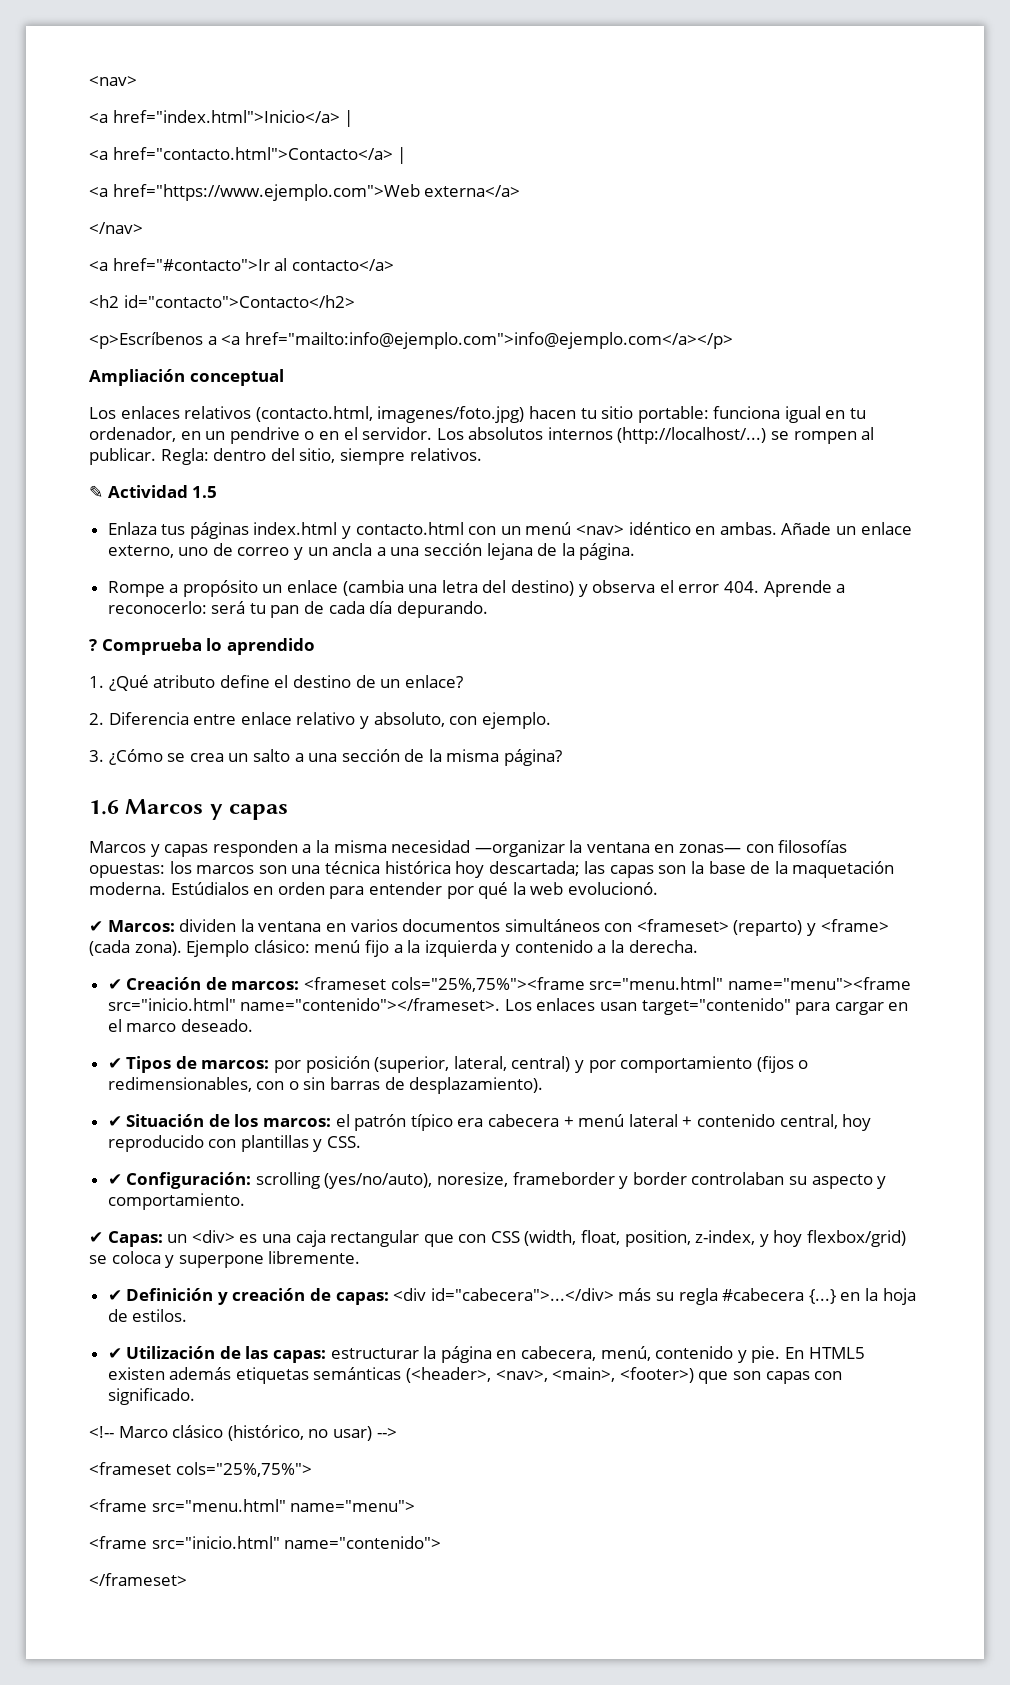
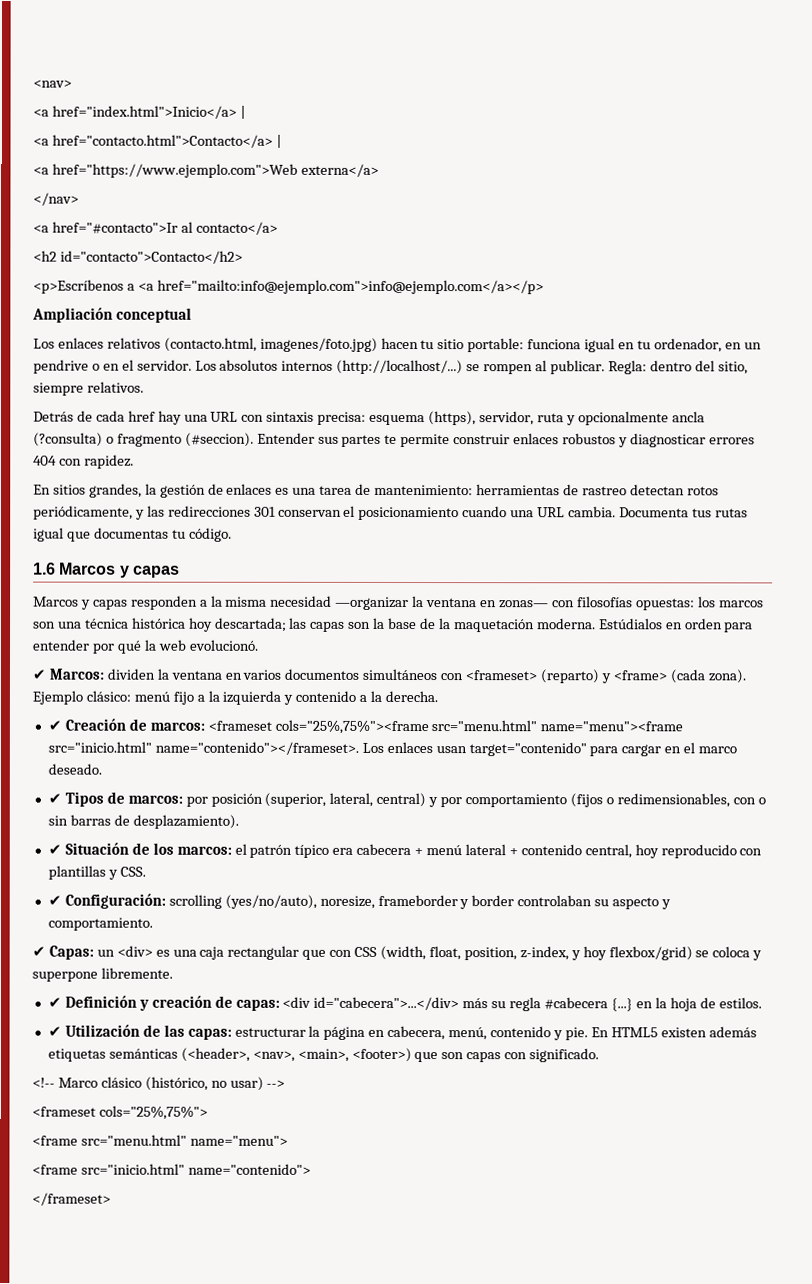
- ✎ Actividad 1.5
- Enlaza tus páginas index.html y contacto.html con un menú <nav> idéntico en ambas. Añade un enlace externo, uno de correo y un ancla a una sección lejana de la página.
- Rompe a propósito un enlace (cambia una letra del destino) y observa el error 404. Aprende a reconocerlo: será tu pan de cada día depurando.
- ? Comprueba lo aprendido
- 1. ¿Qué atributo define el destino de un enlace?
- 2. Diferencia entre enlace relativo y absoluto, con ejemplo.
- 3. ¿Cómo se crea un salto a una sección de la misma página?
+ Detrás de cada href hay una URL con sintaxis precisa: esquema (https), servidor, ruta y opcionalmente ancla (?consulta) o fragmento (#seccion). Entender sus partes te permite construir enlaces robustos y diagnosticar errores 404 con rapidez.
+ En sitios grandes, la gestión de enlaces es una tarea de mantenimiento: herramientas de rastreo detectan rotos periódicamente, y las redirecciones 301 conservan el posicionamiento cuando una URL cambia. Documenta tus rutas igual que documentas tu código.

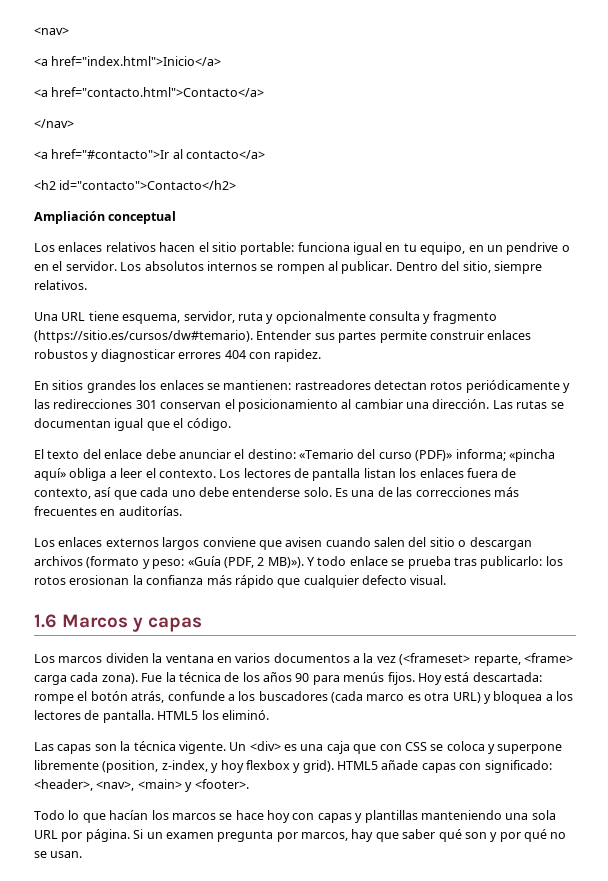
- <a href="index.html">Inicio</a> |
+ <a href="index.html">Inicio</a>
- <a href="contacto.html">Contacto</a> |
- <a href="https://www.ejemplo.com">Web externa</a>
+ <a href="contacto.html">Contacto</a>
- <p>Escríbenos a <a href="mailto:info@ejemplo.com">info@ejemplo.com</a></p>
- Los enlaces relativos (contacto.html, imagenes/foto.jpg) hacen tu sitio portable: funciona igual en tu ordenador, en un pendrive o en el servidor.
+ Los enlaces relativos hacen el sitio portable: funciona igual en tu equipo, en un pendrive o en el servidor.
- Los absolutos internos (http://localhost/...) se rompen al publicar.
+ Los absolutos internos se rompen al publicar.
- Regla: dentro del sitio, siempre relativos.
+ Dentro del sitio, siempre relativos.
- Detrás de cada href hay una URL con sintaxis precisa: esquema (https), servidor, ruta y opcionalmente ancla (?consulta) o fragmento (#seccion). Entender sus partes te permite construir enlaces robustos y diagnosticar errores 404 con rapidez.
+ Una URL tiene esquema, servidor, ruta y opcionalmente consulta y fragmento (https://sitio.es/cursos/dw#temario). Entender sus partes permite construir enlaces robustos y diagnosticar errores 404 con rapidez.
- En sitios grandes, la gestión de enlaces es una tarea de mantenimiento: herramientas de rastreo detectan rotos periódicamente, y las redirecciones 301 conservan el posicionamiento cuando una URL cambia. Documenta tus rutas igual que documentas tu código.
+ En sitios grandes los enlaces se mantienen: rastreadores detectan rotos periódicamente y las redirecciones 301 conservan el posicionamiento al cambiar una dirección. Las rutas se documentan igual que el código.
+ El texto del enlace debe anunciar el destino: «Temario del curso (PDF)» informa; «pincha aquí» obliga a leer el contexto. Los lectores de pantalla listan los enlaces fuera de contexto, así que cada uno debe entenderse solo. Es una de las correcciones más frecuentes en auditorías.
+ Los enlaces externos largos conviene que avisen cuando salen del sitio o descargan archivos (formato y peso: «Guía (PDF, 2 MB)»). Y todo enlace se prueba tras publicarlo: los rotos erosionan la confianza más rápido que cualquier defecto visual.
  1.6 Marcos y capas
- Marcos y capas responden a la misma necesidad —organizar la ventana en zonas— con filosofías opuestas: los marcos son una técnica histórica hoy descartada; las capas son la base de la maquetación moderna. Estúdialos en orden para entender por qué la web evolucionó.
- ✔ Marcos: dividen la ventana en varios documentos simultáneos con <frameset> (reparto) y <frame> (cada zona). Ejemplo clásico: menú fijo a la izquierda y contenido a la derecha.
- ✔ Creación de marcos: <frameset cols="25%,75%"><frame src="menu.html" name="menu"><frame src="inicio.html" name="contenido"></frameset>. Los enlaces usan target="contenido" para cargar en el marco deseado.
- ✔ Tipos de marcos: por posición (superior, lateral, central) y por comportamiento (fijos o redimensionables, con o sin barras de desplazamiento).
- ✔ Situación de los marcos: el patrón típico era cabecera + menú lateral + contenido central, hoy reproducido con plantillas y CSS.
- ✔ Configuración: scrolling (yes/no/auto), noresize, frameborder y border controlaban su aspecto y comportamiento.
- ✔ Capas: un <div> es una caja rectangular que con CSS (width, float, position, z-index, y hoy flexbox/grid) se coloca y superpone libremente.
- ✔ Definición y creación de capas: <div id="cabecera">...</div> más su regla #cabecera {...} en la hoja de estilos.
- ✔ Utilización de las capas: estructurar la página en cabecera, menú, contenido y pie. En HTML5 existen además etiquetas semánticas (<header>, <nav>, <main>, <footer>) que son capas con significado.
- <!-- Marco clásico (histórico, no usar) -->
- <frameset cols="25%,75%">
- <frame src="menu.html" name="menu">
- <frame src="inicio.html" name="contenido">
- </frameset>
+ Los marcos dividen la ventana en varios documentos a la vez (<frameset> reparte, <frame> carga cada zona). Fue la técnica de los años 90 para menús fijos. Hoy está descartada: rompe el botón atrás, confunde a los buscadores (cada marco es otra URL) y bloquea a los lectores de pantalla. HTML5 los eliminó.
+ Las capas son la técnica vigente. Un <div> es una caja que con CSS se coloca y superpone libremente (position, z-index, y hoy flexbox y grid). HTML5 añade capas con significado: <header>, <nav>, <main> y <footer>.
+ Todo lo que hacían los marcos se hace hoy con capas y plantillas manteniendo una sola URL por página. Si un examen pregunta por marcos, hay que saber qué son y por qué no se usan.

